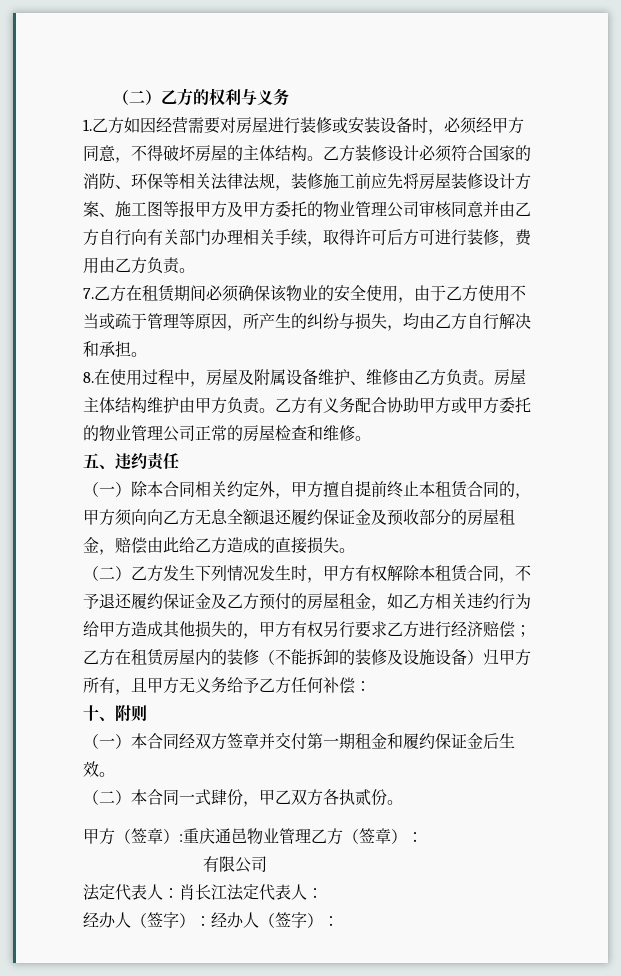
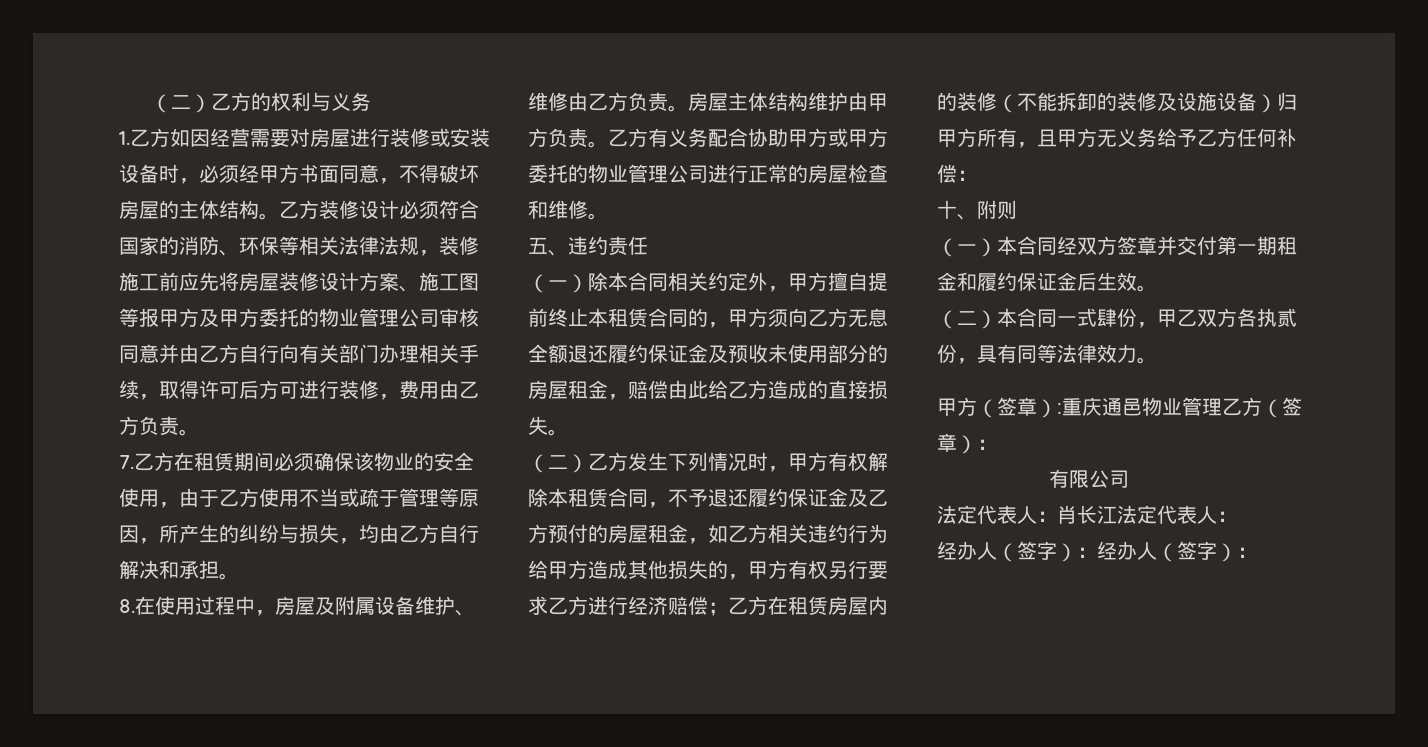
- 1.乙方如因经营需要对房屋进行装修或安装设备时，必须经甲方同意，不得破坏房屋的主体结构。
+ 1.乙方如因经营需要对房屋进行装修或安装设备时，必须经甲方书面同意，不得破坏房屋的主体结构。
- 乙方有义务配合协助甲方或甲方委托的物业管理公司正常的房屋检查和维修。
+ 乙方有义务配合协助甲方或甲方委托的物业管理公司进行正常的房屋检查和维修。
- （一）除本合同相关约定外，甲方擅自提前终止本租赁合同的，甲方须向向乙方无息全额退还履约保证金及预收部分的房屋租金，赔偿由此给乙方造成的直接损失。
+ （一）除本合同相关约定外，甲方擅自提前终止本租赁合同的，甲方须向乙方无息全额退还履约保证金及预收未使用部分的房屋租金，赔偿由此给乙方造成的直接损失。
- （二）乙方发生下列情况发生时，甲方有权解除本租赁合同，不予退还履约保证金及乙方预付的房屋租金，如乙方相关违约行为给甲方造成其他损失的，甲方有权另行要求乙方进行经济赔偿；
+ （二）乙方发生下列情况时，甲方有权解除本租赁合同，不予退还履约保证金及乙方预付的房屋租金，如乙方相关违约行为给甲方造成其他损失的，甲方有权另行要求乙方进行经济赔偿；
- （二）本合同一式肆份，甲乙双方各执贰份。
+ （二）本合同一式肆份，甲乙双方各执贰份，具有同等法律效力。

